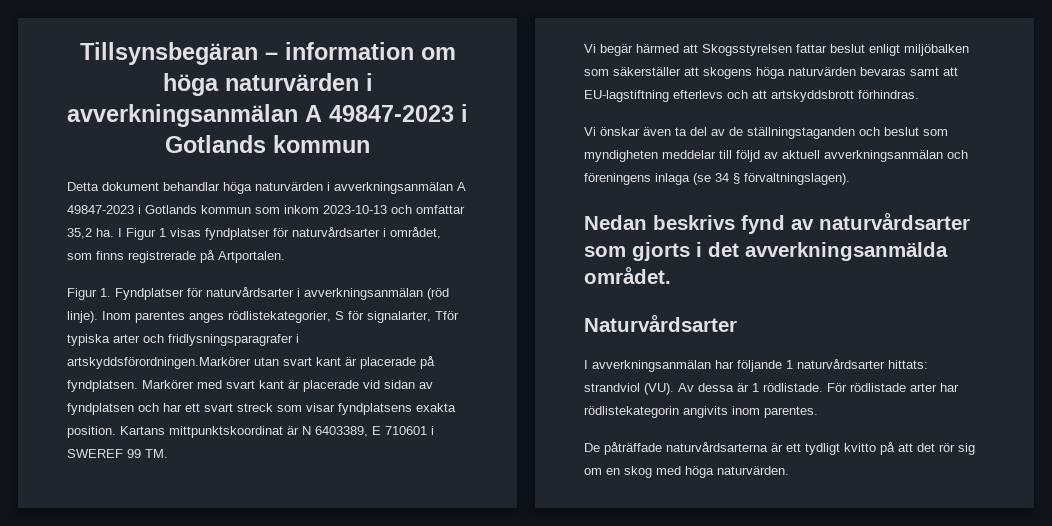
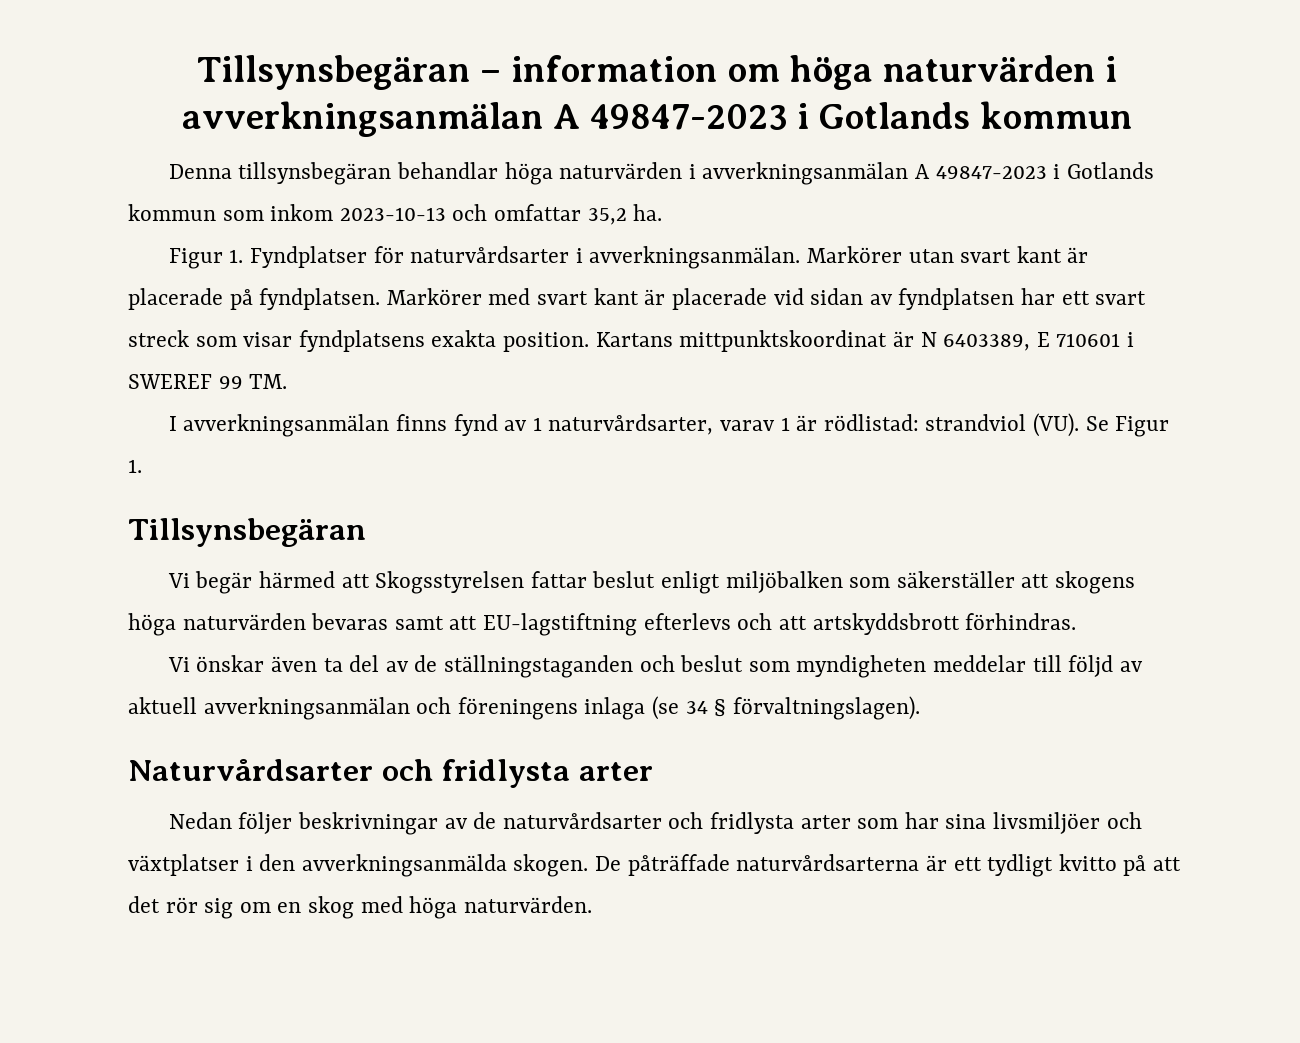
- Detta dokument behandlar höga naturvärden i avverkningsanmälan A 49847-2023 i Gotlands kommun som inkom 2023-10-13 och omfattar 35,2 ha. I Figur 1 visas fyndplatser för naturvårdsarter i området, som finns registrerade på Artportalen.
+ Denna tillsynsbegäran behandlar höga naturvärden i avverkningsanmälan A 49847-2023 i Gotlands kommun som inkom 2023-10-13 och omfattar 35,2 ha.
- Figur 1. Fyndplatser för naturvårdsarter i avverkningsanmälan (röd linje). Inom parentes anges rödlistekategorier, S för signalarter, Tför typiska arter och fridlysningsparagrafer i artskyddsförordningen.Markörer utan svart kant är placerade på fyndplatsen.
+ Figur 1. Fyndplatser för naturvårdsarter i avverkningsanmälan. Markörer utan svart kant är placerade på fyndplatsen.
- Markörer med svart kant är placerade vid sidan av fyndplatsen och har ett svart streck som visar fyndplatsens exakta position.
+ Markörer med svart kant är placerade vid sidan av fyndplatsen har ett svart streck som visar fyndplatsens exakta position.
+ I avverkningsanmälan finns fynd av 1 naturvårdsarter, varav 1 är rödlistad: strandviol (VU). Se Figur 1.
+ Tillsynsbegäran
- Nedan beskrivs fynd av naturvårdsarter som gjorts i det avverkningsanmälda området.
- Naturvårdsarter
- I avverkningsanmälan har följande 1 naturvårdsarter hittats: strandviol (VU). Av dessa är 1 rödlistade. För rödlistade arter har rödlistekategorin angivits inom parentes.
- De påträffade naturvårdsarterna är ett tydligt kvitto på att det rör sig om en skog med höga naturvärden.
+ Naturvårdsarter och fridlysta arter
+ Nedan följer beskrivningar av de naturvårdsarter och fridlysta arter som har sina livsmiljöer och växtplatser i den avverkningsanmälda skogen. De påträffade naturvårdsarterna är ett tydligt kvitto på att det rör sig om en skog med höga naturvärden.

